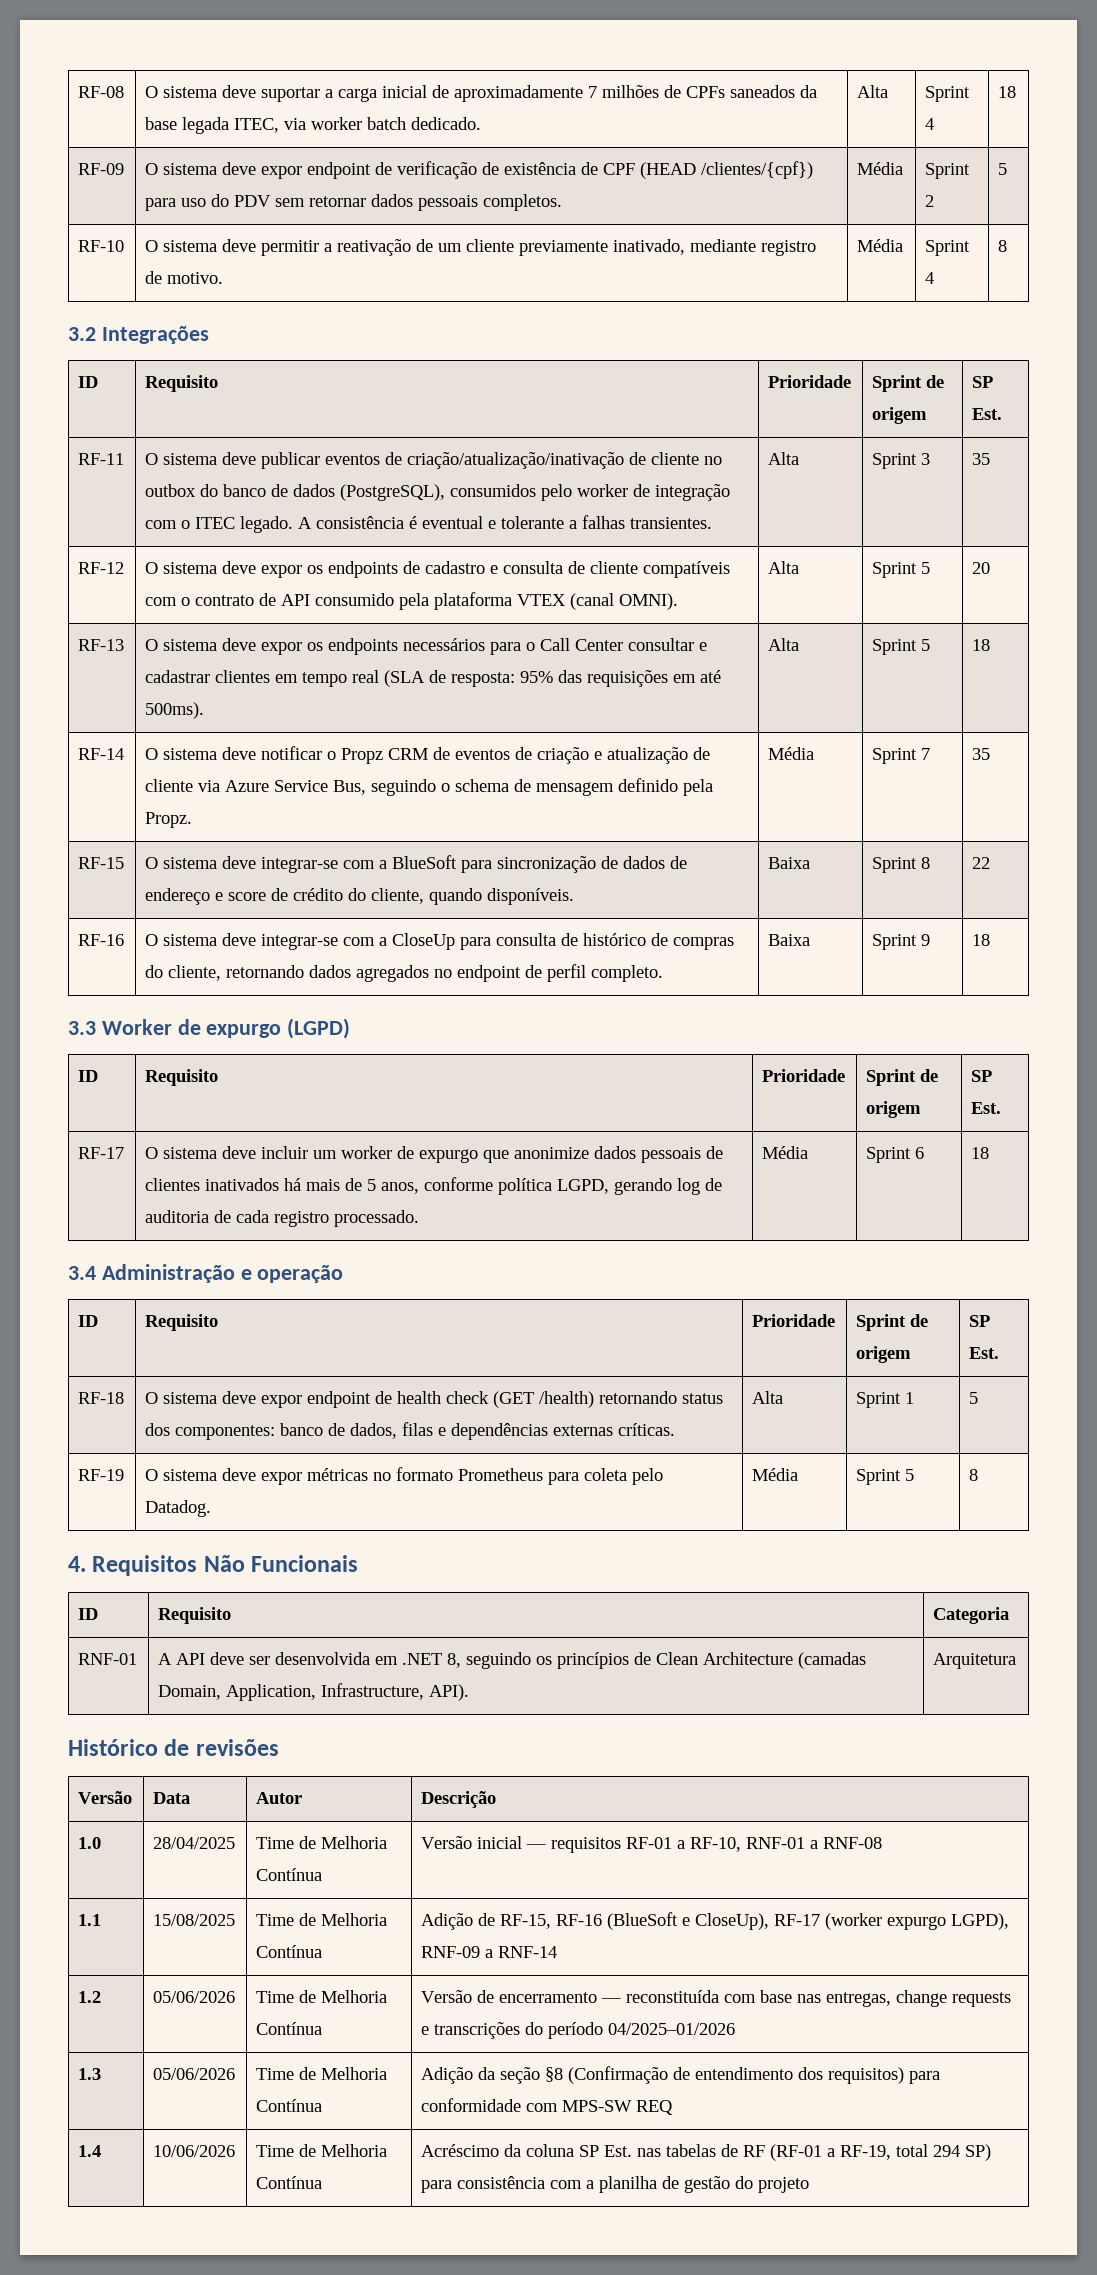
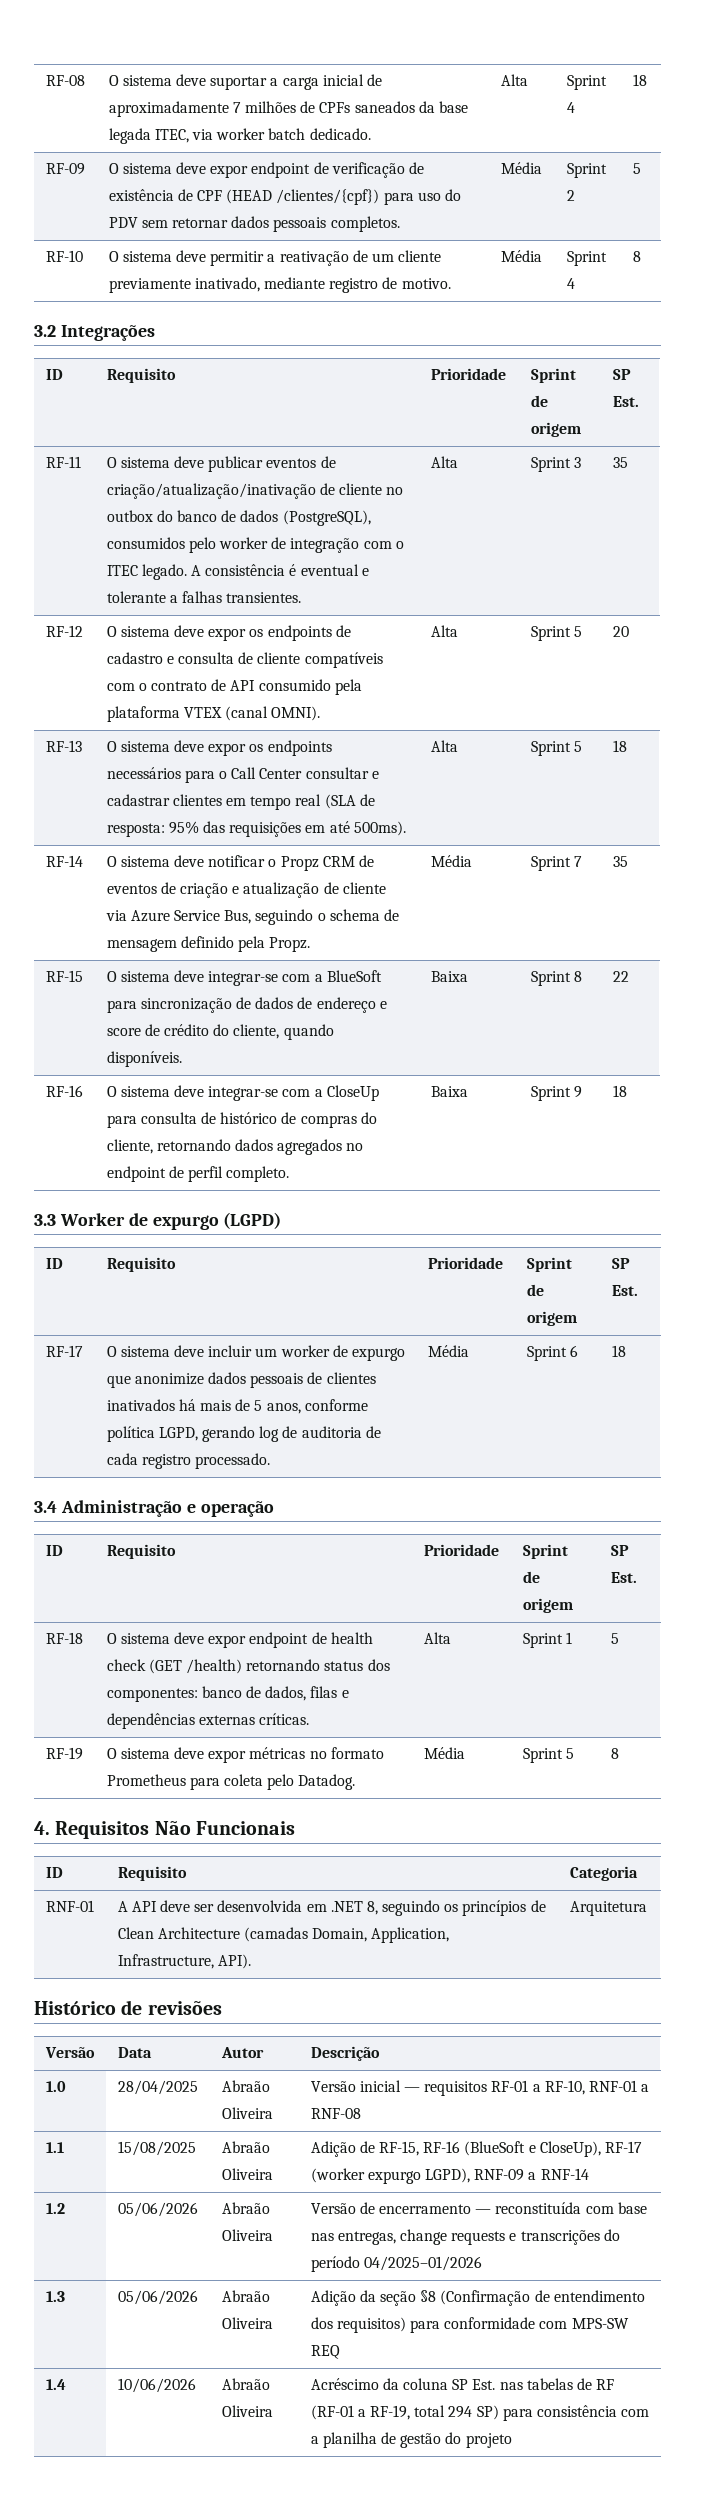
- 1.0 | 28/04/2025 | Time de Melhoria Contínua | Versão inicial — requisitos RF-01 a RF-10, RNF-01 a RNF-08
+ 1.0 | 28/04/2025 | Abraão Oliveira | Versão inicial — requisitos RF-01 a RF-10, RNF-01 a RNF-08
- 1.1 | 15/08/2025 | Time de Melhoria Contínua | Adição de RF-15, RF-16 (BlueSoft e CloseUp), RF-17 (worker expurgo LGPD), RNF-09 a RNF-14
+ 1.1 | 15/08/2025 | Abraão Oliveira | Adição de RF-15, RF-16 (BlueSoft e CloseUp), RF-17 (worker expurgo LGPD), RNF-09 a RNF-14
- 1.2 | 05/06/2026 | Time de Melhoria Contínua | Versão de encerramento — reconstituída com base nas entregas, change requests e transcrições do período 04/2025–01/2026
+ 1.2 | 05/06/2026 | Abraão Oliveira | Versão de encerramento — reconstituída com base nas entregas, change requests e transcrições do período 04/2025–01/2026
- 1.3 | 05/06/2026 | Time de Melhoria Contínua | Adição da seção §8 (Confirmação de entendimento dos requisitos) para conformidade com MPS-SW REQ
+ 1.3 | 05/06/2026 | Abraão Oliveira | Adição da seção §8 (Confirmação de entendimento dos requisitos) para conformidade com MPS-SW REQ
- 1.4 | 10/06/2026 | Time de Melhoria Contínua | Acréscimo da coluna SP Est. nas tabelas de RF (RF-01 a RF-19, total 294 SP) para consistência com a planilha de gestão do projeto
+ 1.4 | 10/06/2026 | Abraão Oliveira | Acréscimo da coluna SP Est. nas tabelas de RF (RF-01 a RF-19, total 294 SP) para consistência com a planilha de gestão do projeto

